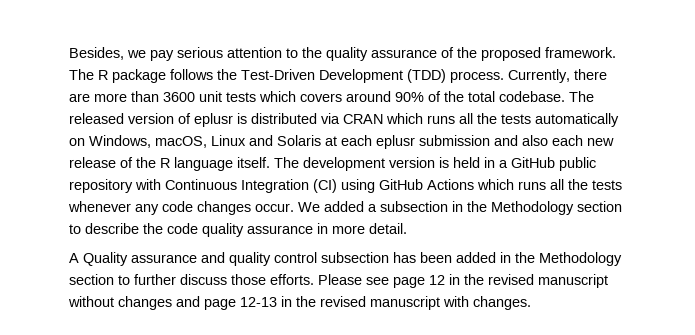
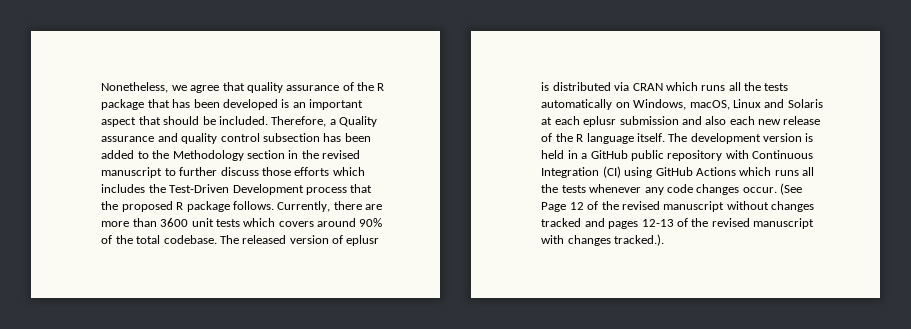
- Besides, we pay serious attention to the quality assurance of the proposed framework. The R package follows the Test-Driven Development (TDD) process.
+ Nonetheless, we agree that quality assurance of the R package that has been developed is an important aspect that should be included. Therefore, a Quality assurance and quality control subsection has been added to the Methodology section in the revised manuscript to further discuss those efforts which includes the Test-Driven Development process that the proposed R package follows.
- We added a subsection in the Methodology section to describe the code quality assurance in more detail.
- A Quality assurance and quality control subsection has been added in the Methodology section to further discuss those efforts. Please see page 12 in the revised manuscript without changes and page 12-13 in the revised manuscript with changes.
+ (See Page 12 of the revised manuscript without changes tracked and pages 12-13 of the revised manuscript with changes tracked.).

